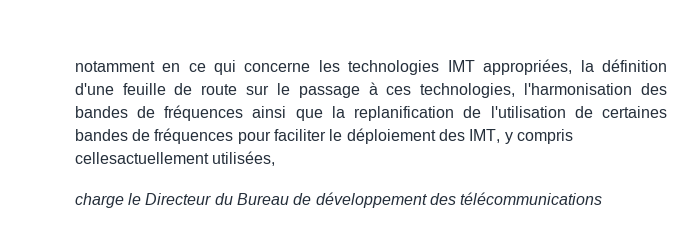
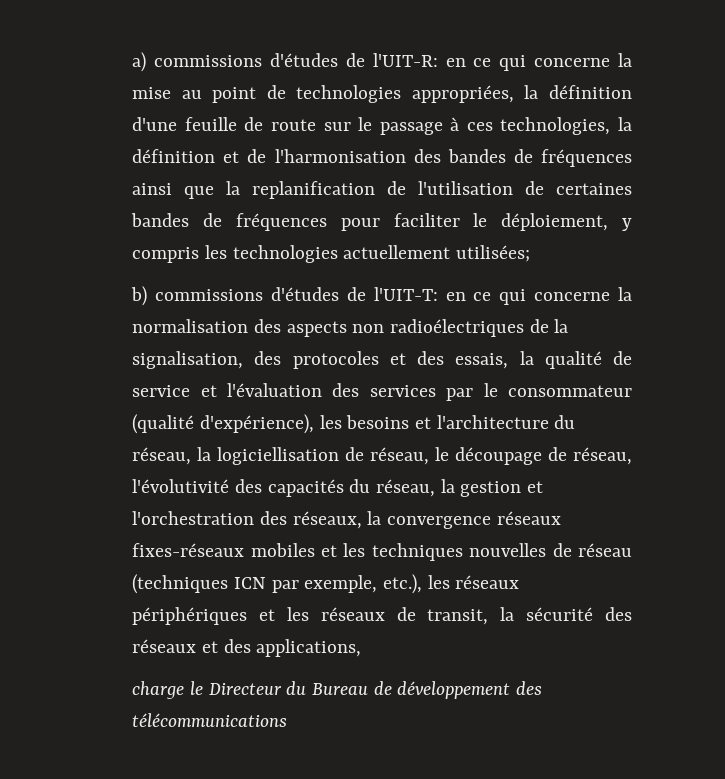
- notamment en ce qui concerne les technologies IMT appropriées, la définition d'une feuille de route sur le passage à ces technologies, l'harmonisation des bandes de fréquences ainsi que la replanification de l'utilisation de certaines bandes de fréquences pour faciliter le déploiement des IMT, y compris cellesactuellement utilisées,
+ a) commissions d'études de l'UIT-R: en ce qui concerne la mise au point de technologies appropriées, la définition d'une feuille de route sur le passage à ces technologies, la définition et de l'harmonisation des bandes de fréquences ainsi que la replanification de l'utilisation de certaines bandes de fréquences pour faciliter le déploiement, y compris les technologies actuellement utilisées;
+ b) commissions d'études de l'UIT-T: en ce qui concerne la normalisation des aspects non radioélectriques de la signalisation, des protocoles et des essais, la qualité de service et l'évaluation des services par le consommateur (qualité d'expérience), les besoins et l'architecture du réseau, la logiciellisation de réseau, le découpage de réseau, l'évolutivité des capacités du réseau, la gestion et l'orchestration des réseaux, la convergence réseaux fixes-réseaux mobiles et les techniques nouvelles de réseau (techniques ICN par exemple, etc.), les réseaux périphériques et les réseaux de transit, la sécurité des réseaux et des applications,

